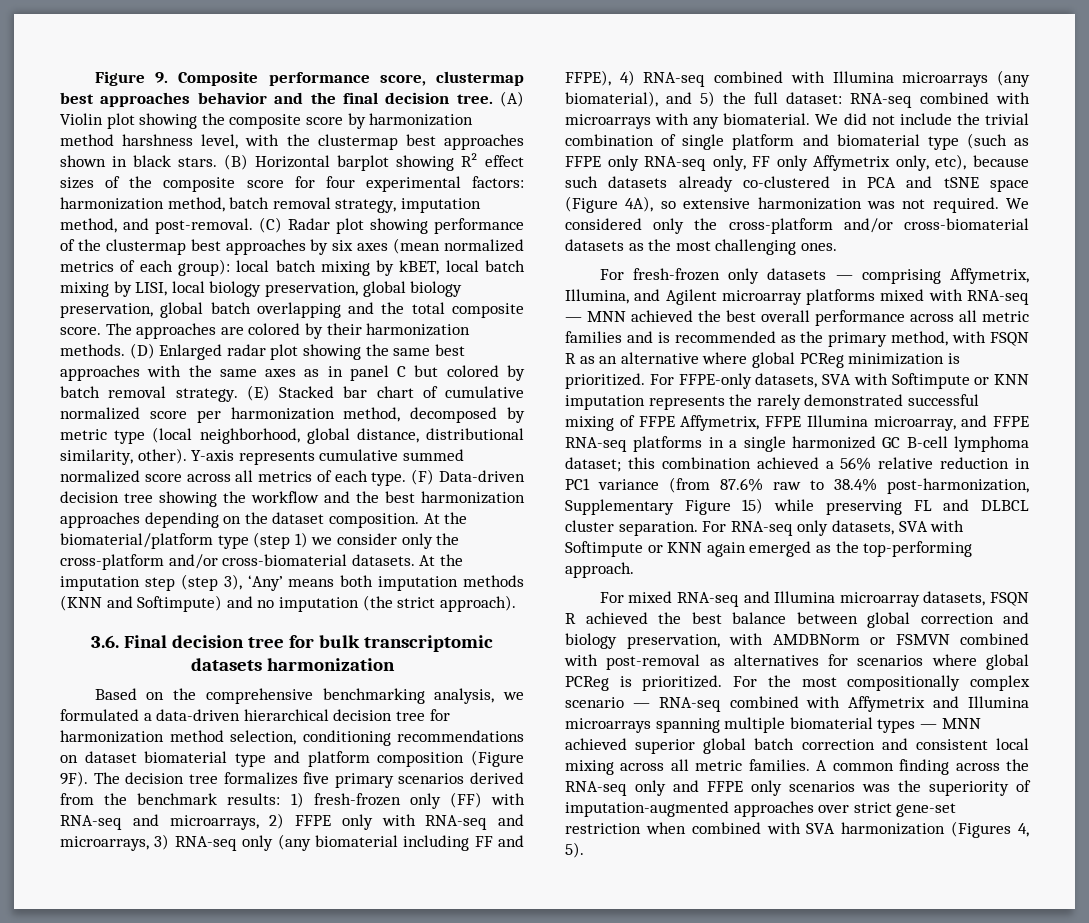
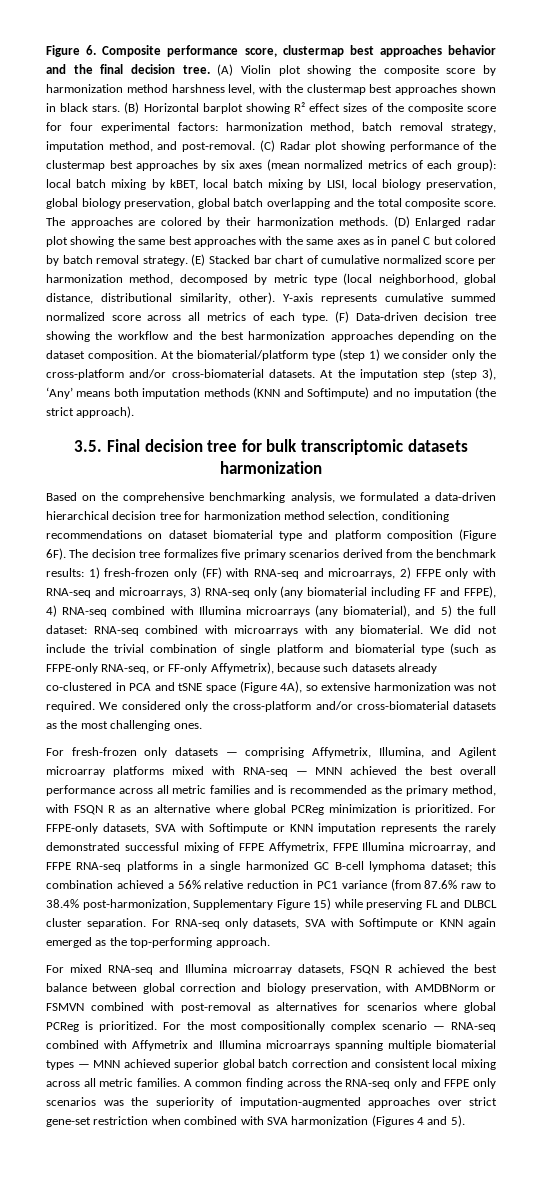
- Figure 9. Composite performance score, clustermap best approaches behavior and the final decision tree.
+ Figure 6. Composite performance score, clustermap best approaches behavior and the final decision tree.
- 3.6. Final decision tree for bulk transcriptomic datasets harmonization
+ 3.5. Final decision tree for bulk transcriptomic datasets harmonization
- Based on the comprehensive benchmarking analysis, we formulated a data-driven hierarchical decision tree for harmonization method selection, conditioning recommendations on dataset biomaterial type and platform composition (Figure 9F).
+ Based on the comprehensive benchmarking analysis, we formulated a data-driven hierarchical decision tree for harmonization method selection, conditioning recommendations on dataset biomaterial type and platform composition (Figure 6F).
- We did not include the trivial combination of single platform and biomaterial type (such as FFPE only RNA-seq only, FF only Affymetrix only, etc), because such datasets already co-clustered in PCA and tSNE space (Figure 4A), so extensive harmonization was not required.
+ We did not include the trivial combination of single platform and biomaterial type (such as FFPE-only RNA-seq, or FF-only Affymetrix), because such datasets already co-clustered in PCA and tSNE space (Figure 4A), so extensive harmonization was not required.
- A common finding across the RNA-seq only and FFPE only scenarios was the superiority of imputation-augmented approaches over strict gene-set restriction when combined with SVA harmonization (Figures 4, 5).
+ A common finding across the RNA-seq only and FFPE only scenarios was the superiority of imputation-augmented approaches over strict gene-set restriction when combined with SVA harmonization (Figures 4 and 5).

